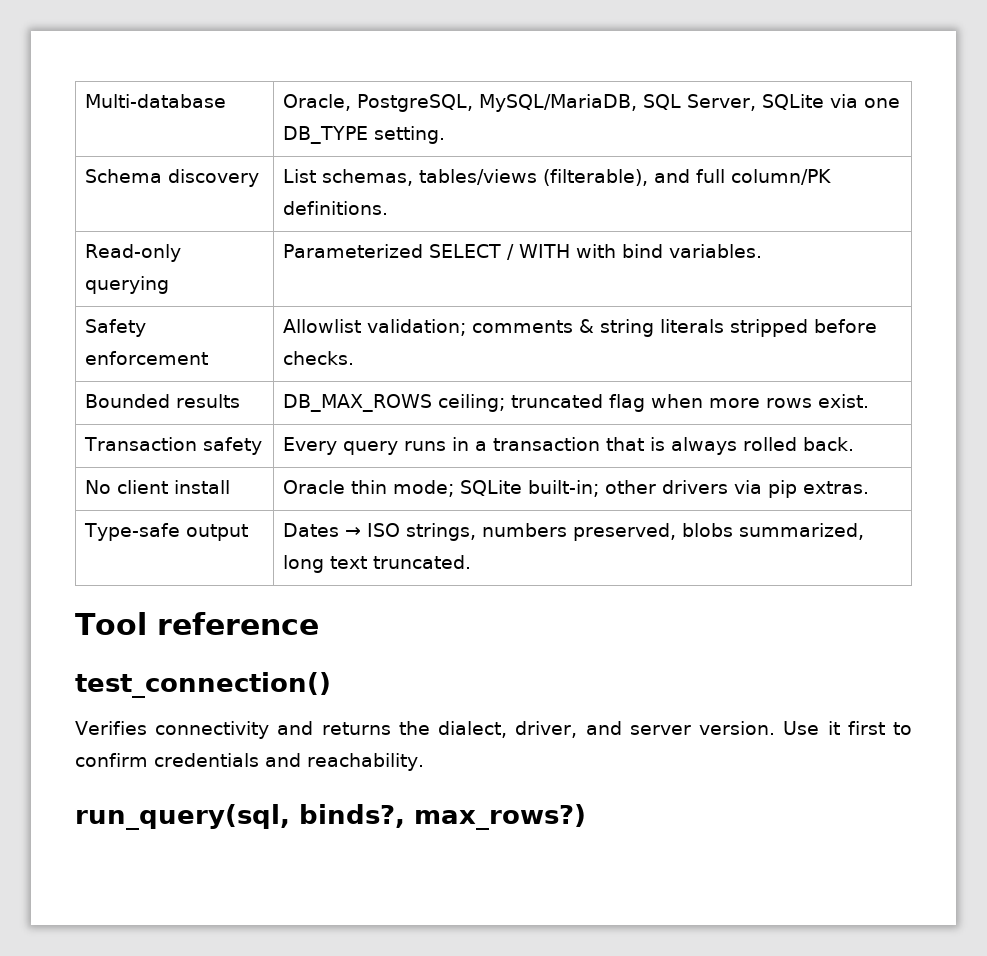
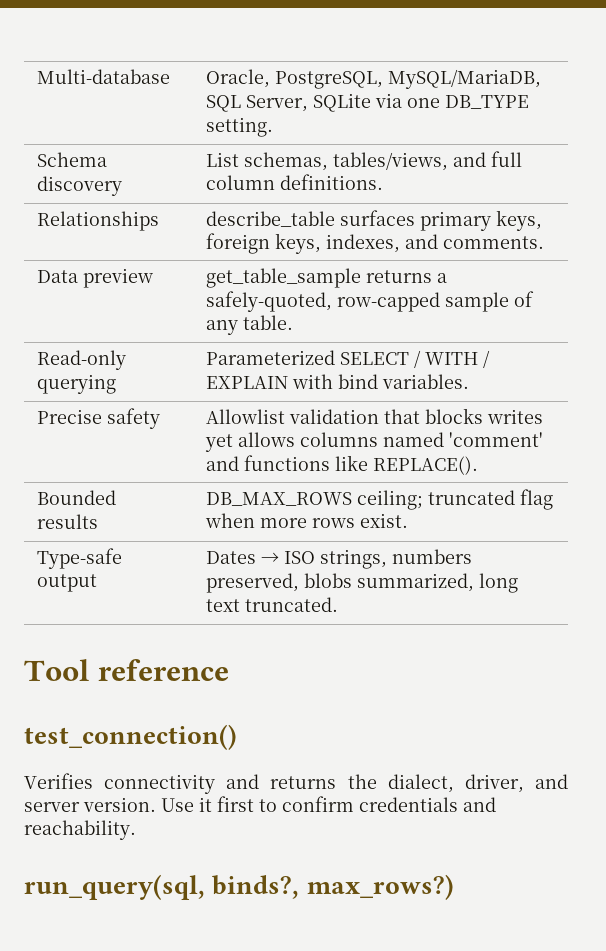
- Schema discovery | List schemas, tables/views (filterable), and full column/PK definitions.
+ Schema discovery | List schemas, tables/views, and full column definitions.
+ Relationships | describe_table surfaces primary keys, foreign keys, indexes, and comments.
+ Data preview | get_table_sample returns a safely-quoted, row-capped sample of any table.
- Read-only querying | Parameterized SELECT / WITH with bind variables.
+ Read-only querying | Parameterized SELECT / WITH / EXPLAIN with bind variables.
- Safety enforcement | Allowlist validation; comments & string literals stripped before checks.
+ Precise safety | Allowlist validation that blocks writes yet allows columns named 'comment' and functions like REPLACE().
- Transaction safety | Every query runs in a transaction that is always rolled back.
- No client install | Oracle thin mode; SQLite built-in; other drivers via pip extras.

